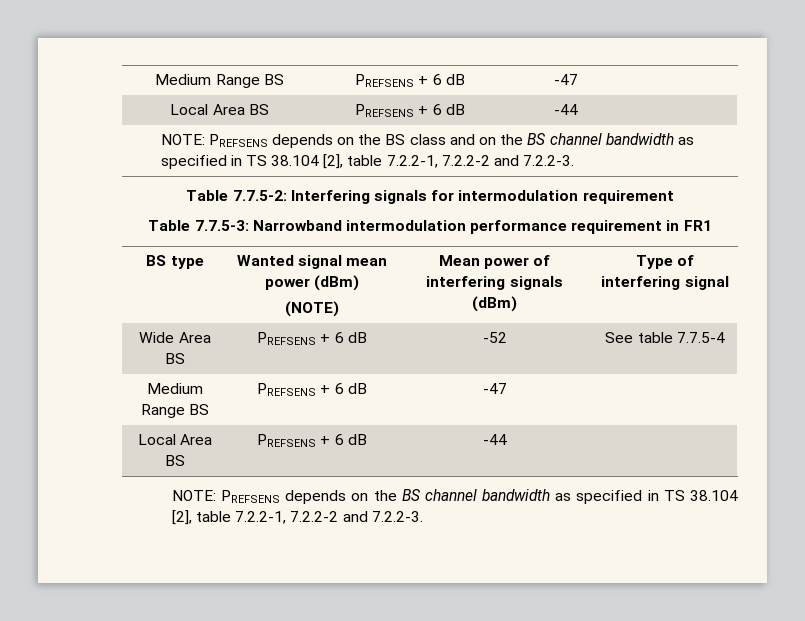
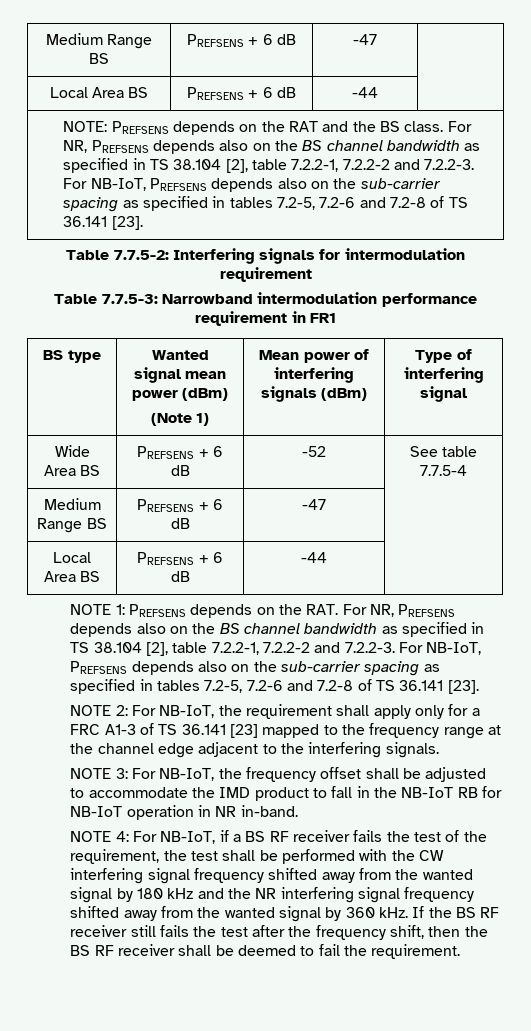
- NOTE: PREFSENS depends on the BS class and on the BS channel bandwidth as specified in TS 38.104 [2], table 7.2.2-1, 7.2.2-2 and 7.2.2-3.
+ NOTE: PREFSENS depends on the RAT and the BS class. For NR, PREFSENS depends also on the BS channel bandwidth as specified in TS 38.104 [2], table 7.2.2-1, 7.2.2-2 and 7.2.2-3. For NB-IoT, PREFSENS depends also on the sub-carrier spacing as specified in tables 7.2-5, 7.2-6 and 7.2-8 of TS 36.141 [23].
  BS type | Wanted signal mean power (dBm)
- (NOTE) | Mean power of interfering signals (dBm) | Type of interfering signal
+ (Note 1) | Mean power of interfering signals (dBm) | Type of interfering signal
- NOTE: PREFSENS depends on the BS channel bandwidth as specified in TS 38.104 [2], table 7.2.2-1, 7.2.2-2 and 7.2.2-3.
+ NOTE 1: PREFSENS depends on the RAT. For NR, PREFSENS depends also on the BS channel bandwidth as specified in TS 38.104 [2], table 7.2.2-1, 7.2.2-2 and 7.2.2-3. For NB-IoT, PREFSENS depends also on the sub-carrier spacing as specified in tables 7.2-5, 7.2-6 and 7.2-8 of TS 36.141 [23].
+ NOTE 2: For NB-IoT, the requirement shall apply only for a FRC A1-3 of TS 36.141 [23] mapped to the frequency range at the channel edge adjacent to the interfering signals.
+ NOTE 3: For NB-IoT, the frequency offset shall be adjusted to accommodate the IMD product to fall in the NB-IoT RB for NB-IoT operation in NR in-band.
+ NOTE 4: For NB-IoT, if a BS RF receiver fails the test of the requirement, the test shall be performed with the CW interfering signal frequency shifted away from the wanted signal by 180 kHz and the NR interfering signal frequency shifted away from the wanted signal by 360 kHz. If the BS RF receiver still fails the test after the frequency shift, then the BS RF receiver shall be deemed to fail the requirement.

